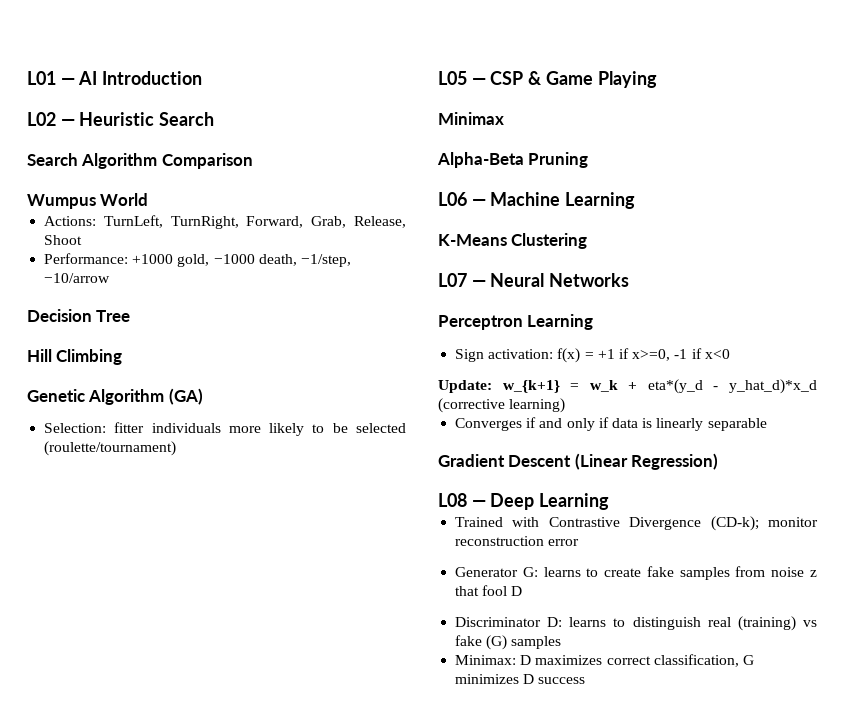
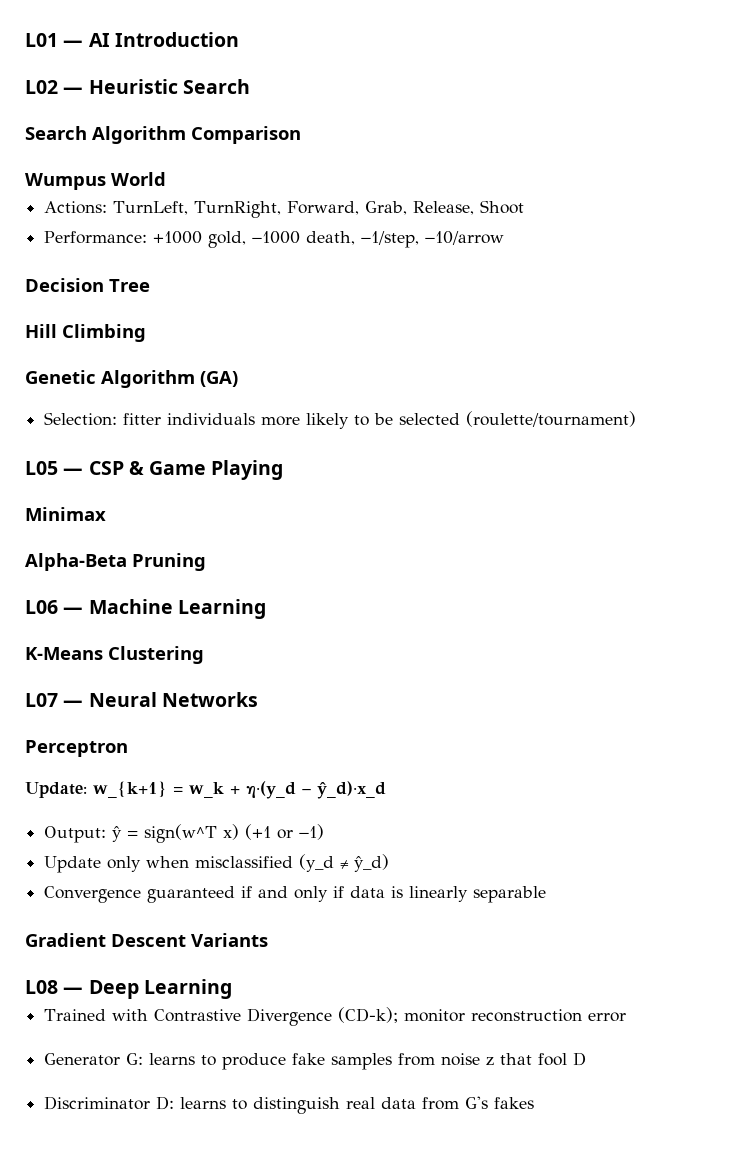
- Perceptron Learning
- Sign activation: f(x) = +1 if x>=0, -1 if x<0
+ Perceptron
- Update: w_{k+1} = w_k + eta*(y_d - y_hat_d)*x_d (corrective learning)
- Converges if and only if data is linearly separable
+ Update: w_{k+1} = w_k + η·(y_d − ŷ_d)·x_d
+ Output: ŷ = sign(w^T x) (+1 or −1)
+ Update only when misclassified (y_d ≠ ŷ_d)
+ Convergence guaranteed if and only if data is linearly separable
- Gradient Descent (Linear Regression)
+ Gradient Descent Variants
- Generator G: learns to create fake samples from noise z that fool D
+ Generator G: learns to produce fake samples from noise z that fool D
- Discriminator D: learns to distinguish real (training) vs fake (G) samples
- Minimax: D maximizes correct classification, G minimizes D success
+ Discriminator D: learns to distinguish real data from G's fakes

